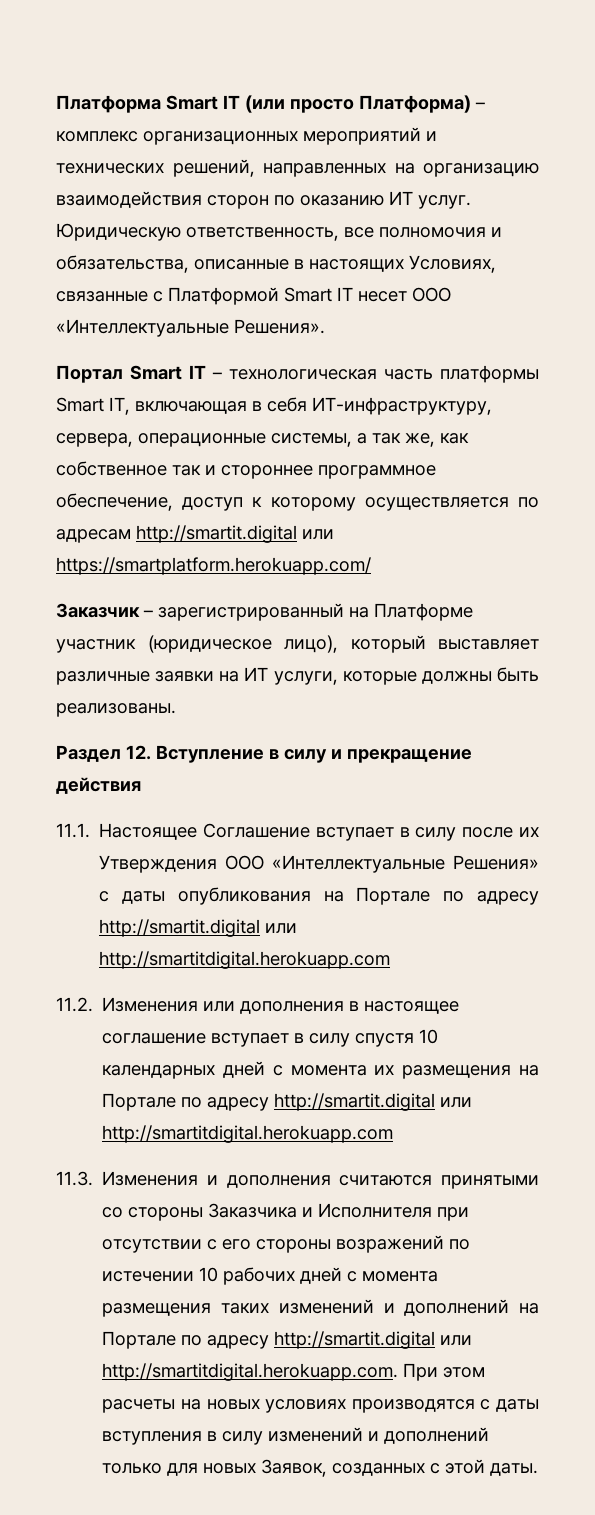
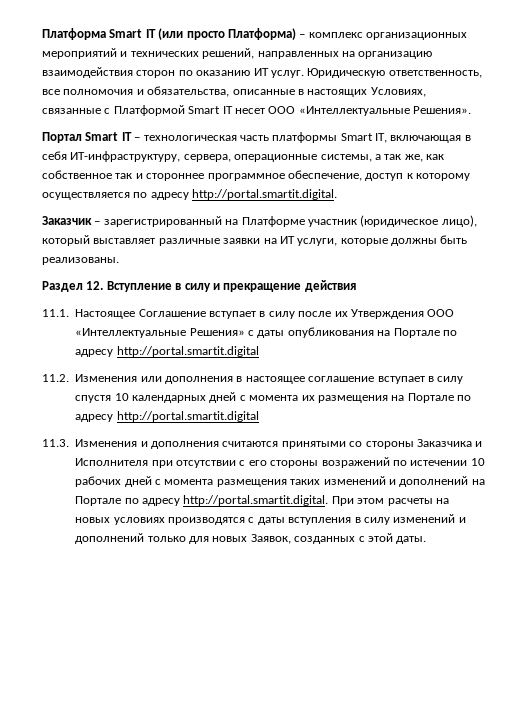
- Портал Smart IT – технологическая часть платформы Smart IT, включающая в себя ИТ-инфраструктуру, сервера, операционные системы, а так же, как собственное так и стороннее программное обеспечение, доступ к которому осуществляется по адресам http://smartit.digital или https://smartplatform.herokuapp.com/
+ Портал Smart IT – технологическая часть платформы Smart IT, включающая в себя ИТ-инфраструктуру, сервера, операционные системы, а так же, как собственное так и стороннее программное обеспечение, доступ к которому осуществляется по адресу http://portal.smartit.digital.
- 11.1. Настоящее Соглашение вступает в силу после их Утверждения ООО «Интеллектуальные Решения» с даты опубликования на Портале по адресу http://smartit.digital или http://smartitdigital.herokuapp.com
+ 11.1. Настоящее Соглашение вступает в силу после их Утверждения ООО «Интеллектуальные Решения» с даты опубликования на Портале по адресу http://portal.smartit.digital
- 11.2. Изменения или дополнения в настоящее соглашение вступает в силу спустя 10 календарных дней с момента их размещения на Портале по адресу http://smartit.digital или http://smartitdigital.herokuapp.com
+ 11.2. Изменения или дополнения в настоящее соглашение вступает в силу спустя 10 календарных дней с момента их размещения на Портале по адресу http://portal.smartit.digital
- 11.3. Изменения и дополнения считаются принятыми со стороны Заказчика и Исполнителя при отсутствии с его стороны возражений по истечении 10 рабочих дней с момента размещения таких изменений и дополнений на Портале по адресу http://smartit.digital или http://smartitdigital.herokuapp.com. При этом расчеты на новых условиях производятся с даты вступления в силу изменений и дополнений только для новых Заявок, созданных с этой даты.
+ 11.3. Изменения и дополнения считаются принятыми со стороны Заказчика и Исполнителя при отсутствии с его стороны возражений по истечении 10 рабочих дней с момента размещения таких изменений и дополнений на Портале по адресу http://portal.smartit.digital. При этом расчеты на новых условиях производятся с даты вступления в силу изменений и дополнений только для новых Заявок, созданных с этой даты.

